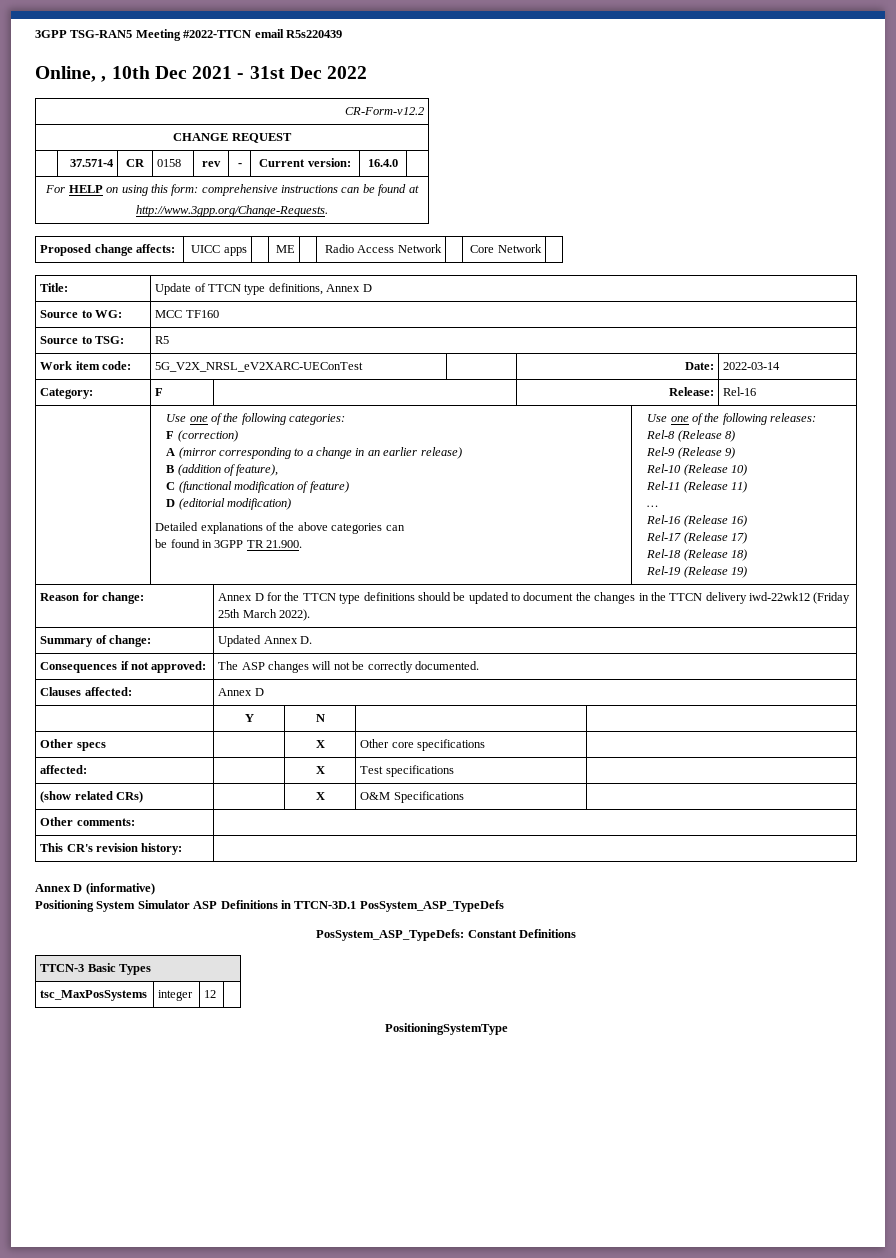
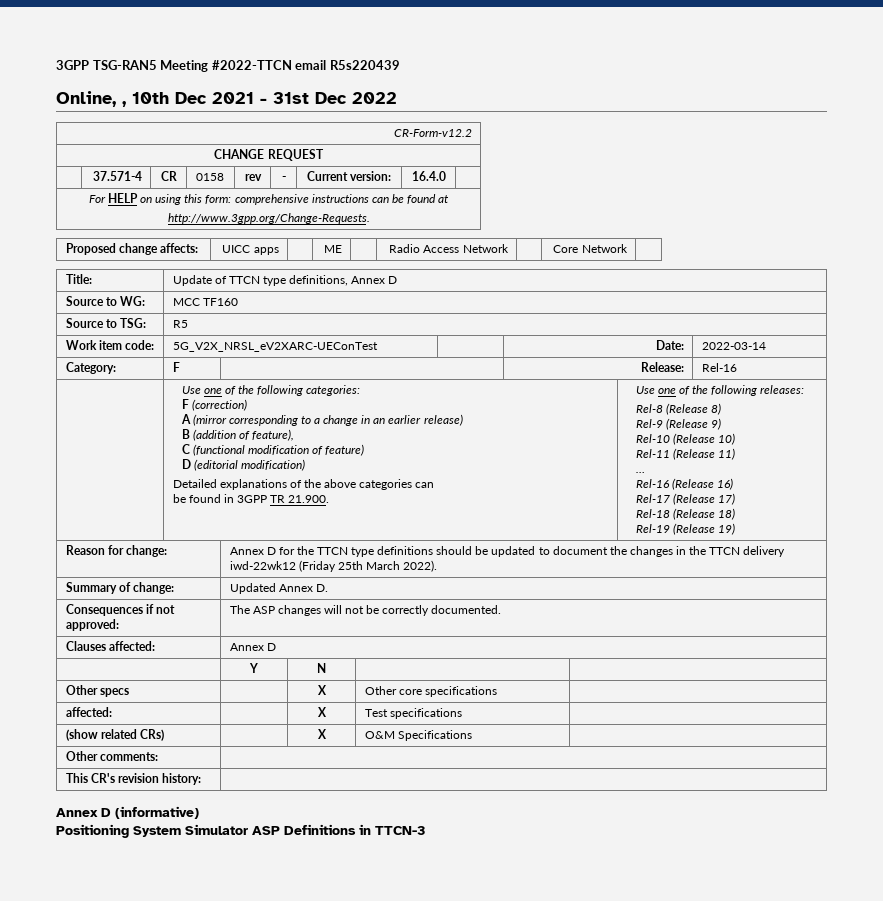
- Positioning System Simulator ASP Definitions in TTCN-3D.1 PosSystem_ASP_TypeDefs
- PosSystem_ASP_TypeDefs: Constant Definitions
- TTCN-3 Basic Types
- tsc_MaxPosSystems | integer | 12 |
- PositioningSystemType
+ Positioning System Simulator ASP Definitions in TTCN-3

